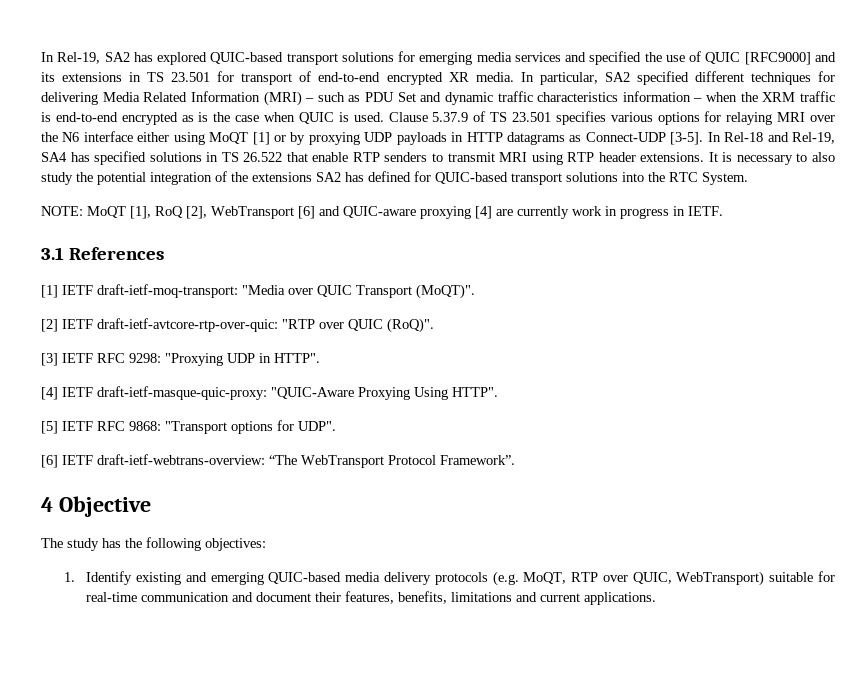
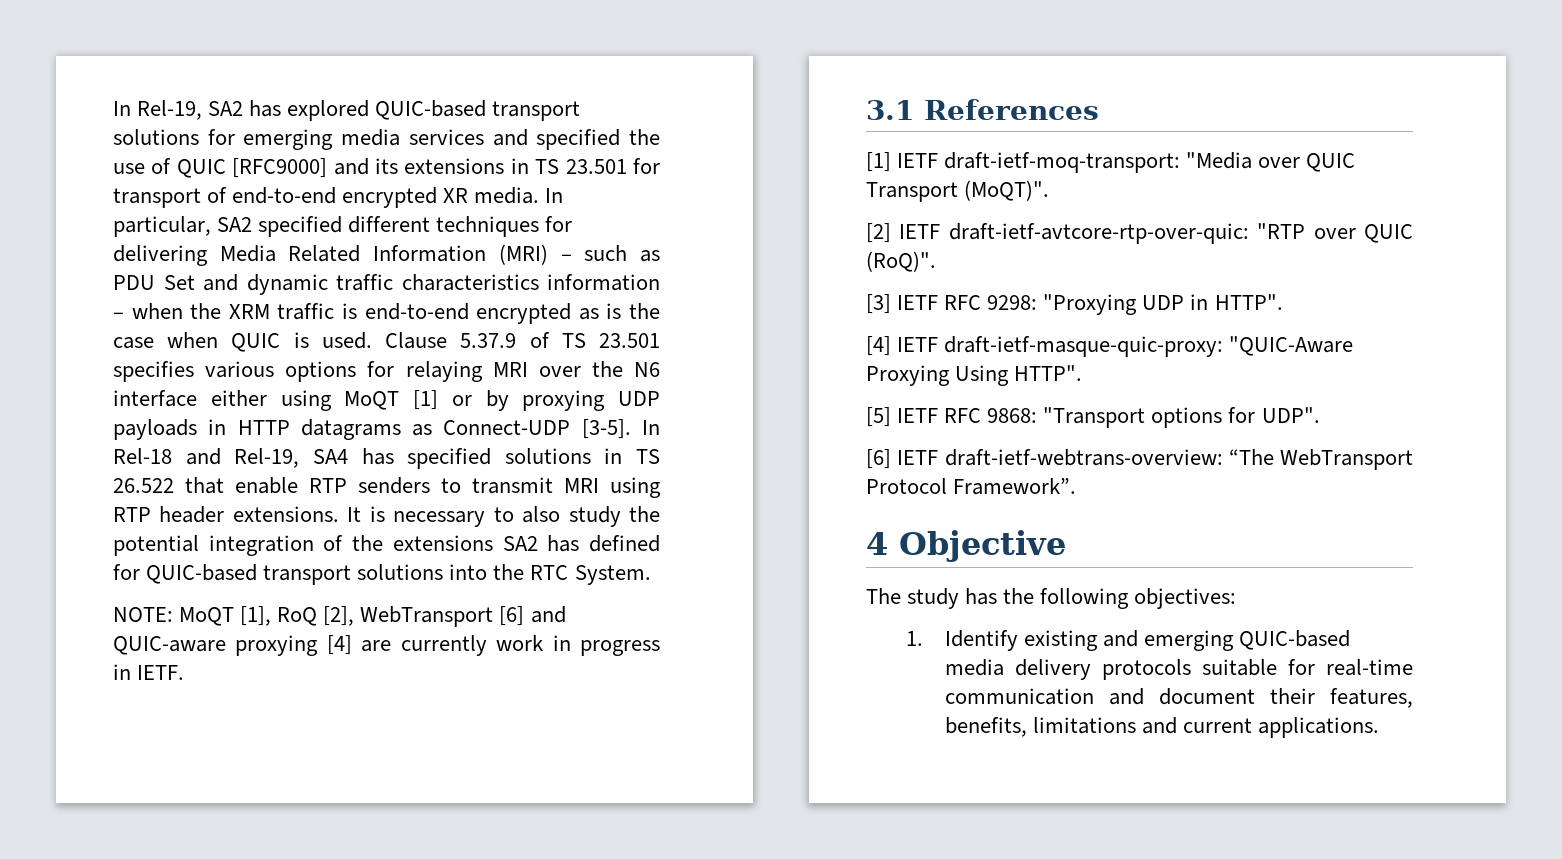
- 1. Identify existing and emerging QUIC-based media delivery protocols (e.g. MoQT, RTP over QUIC, WebTransport) suitable for real-time communication and document their features, benefits, limitations and current applications.
+ 1. Identify existing and emerging QUIC-based media delivery protocols suitable for real-time communication and document their features, benefits, limitations and current applications.

